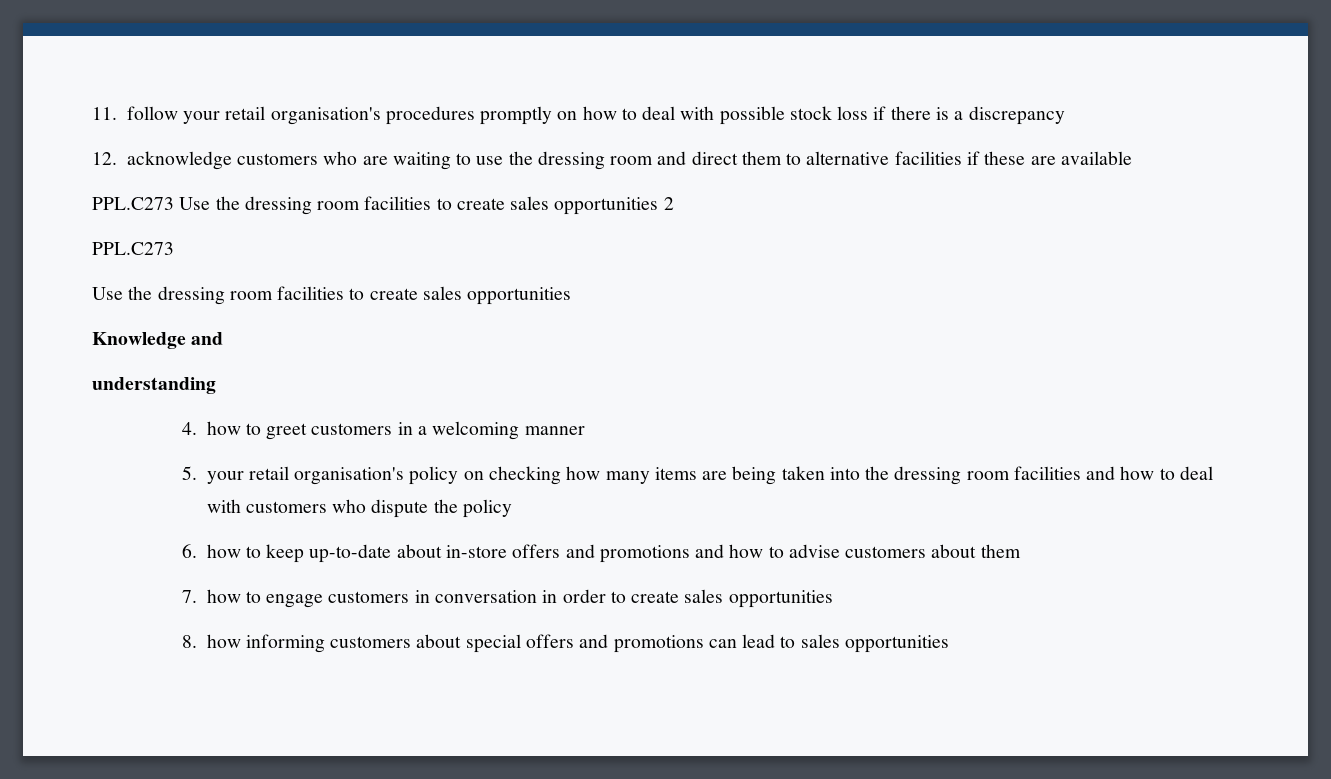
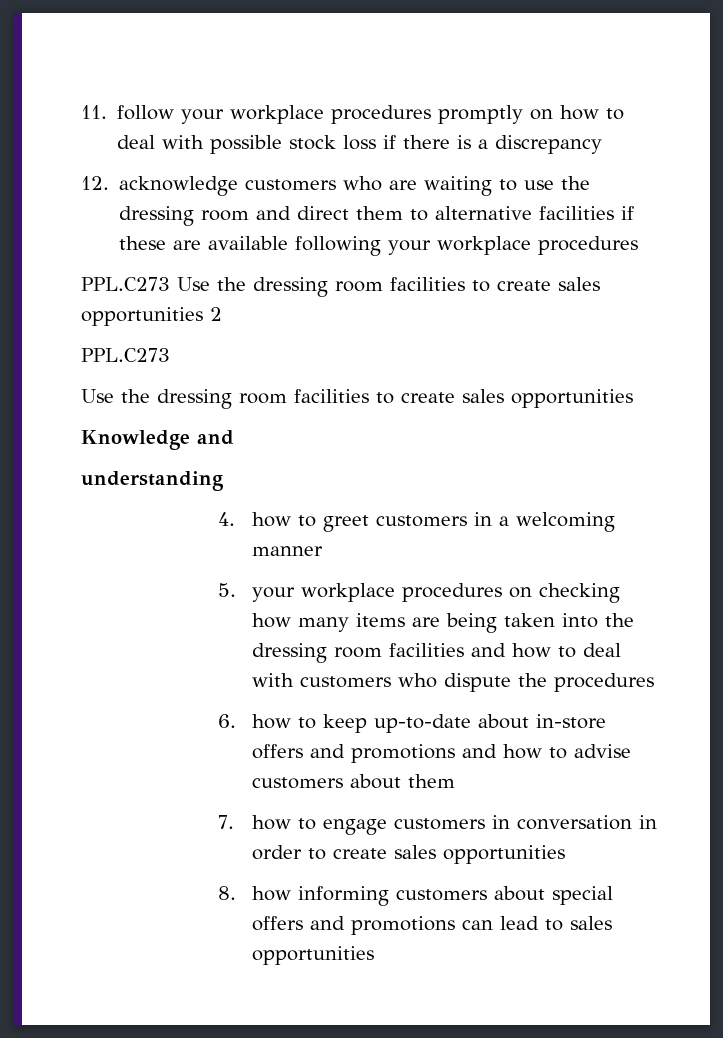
- 11. follow your retail organisation's procedures promptly on how to deal with possible stock loss if there is a discrepancy
+ 11. follow your workplace procedures promptly on how to deal with possible stock loss if there is a discrepancy
- 12. acknowledge customers who are waiting to use the dressing room and direct them to alternative facilities if these are available
+ 12. acknowledge customers who are waiting to use the dressing room and direct them to alternative facilities if these are available following your workplace procedures
- 5. your retail organisation's policy on checking how many items are being taken into the dressing room facilities and how to deal with customers who dispute the policy
+ 5. your workplace procedures on checking how many items are being taken into the dressing room facilities and how to deal with customers who dispute the procedures

